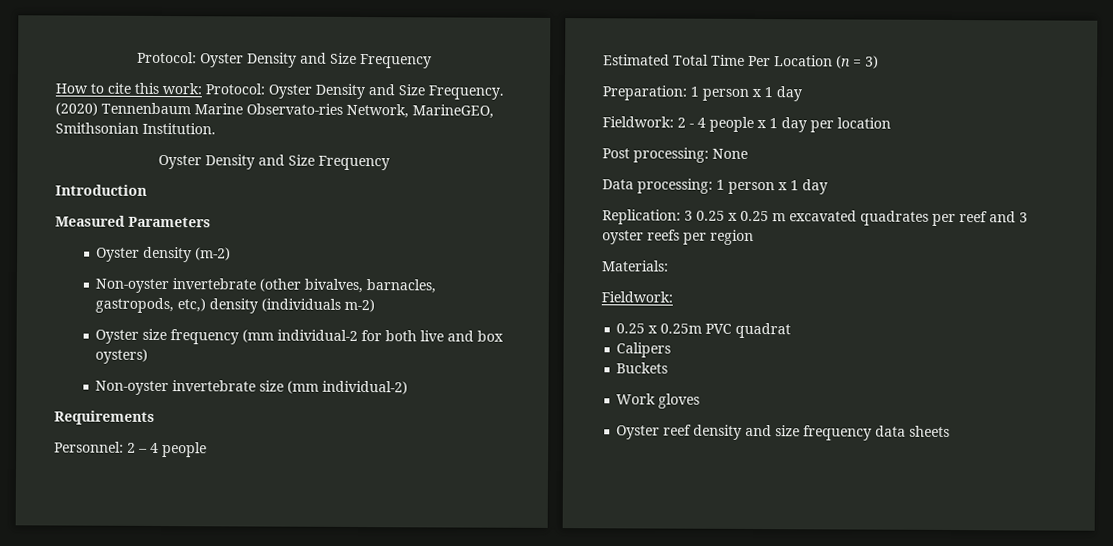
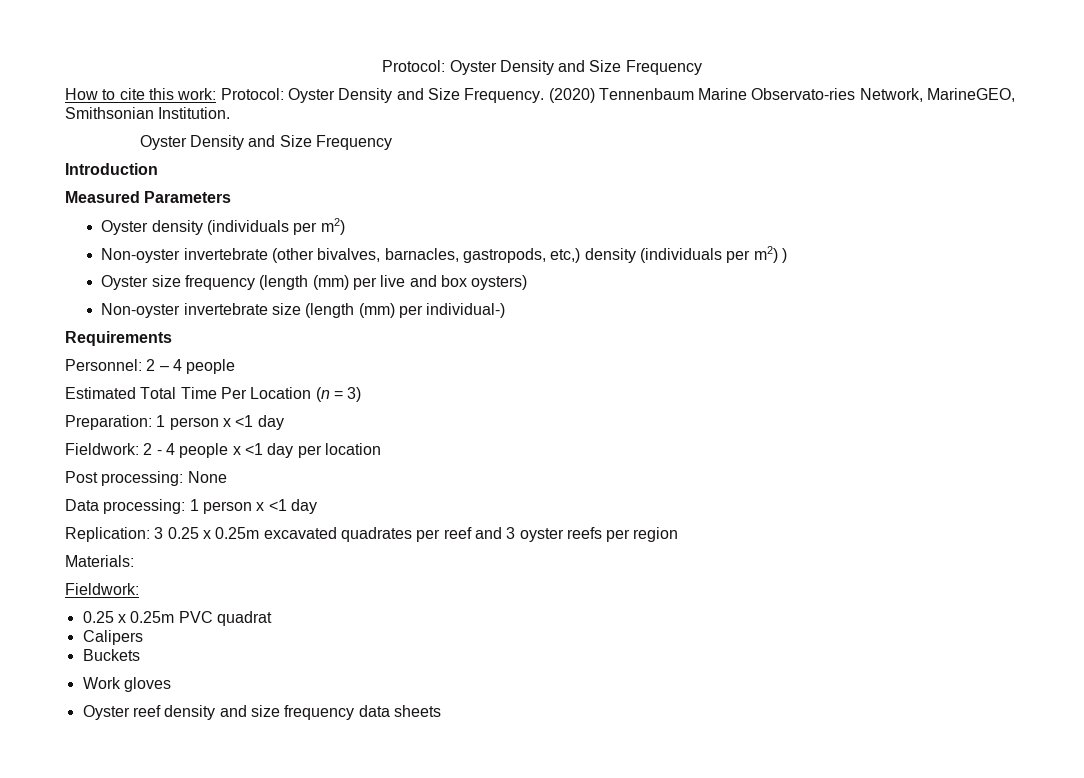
- Oyster density (m-2)
+ Oyster density (individuals per m2)
- Non-oyster invertebrate (other bivalves, barnacles, gastropods, etc,) density (individuals m-2)
+ Non-oyster invertebrate (other bivalves, barnacles, gastropods, etc,) density (individuals per m2) )
- Oyster size frequency (mm individual-2 for both live and box oysters)
+ Oyster size frequency (length (mm) per live and box oysters)
- Non-oyster invertebrate size (mm individual-2)
+ Non-oyster invertebrate size (length (mm) per individual-)
- Preparation: 1 person x 1 day
+ Preparation: 1 person x <1 day
- Fieldwork: 2 - 4 people x 1 day per location
+ Fieldwork: 2 - 4 people x <1 day per location
- Data processing: 1 person x 1 day
+ Data processing: 1 person x <1 day
- Replication: 3 0.25 x 0.25 m excavated quadrates per reef and 3 oyster reefs per region
+ Replication: 3 0.25 x 0.25m excavated quadrates per reef and 3 oyster reefs per region

